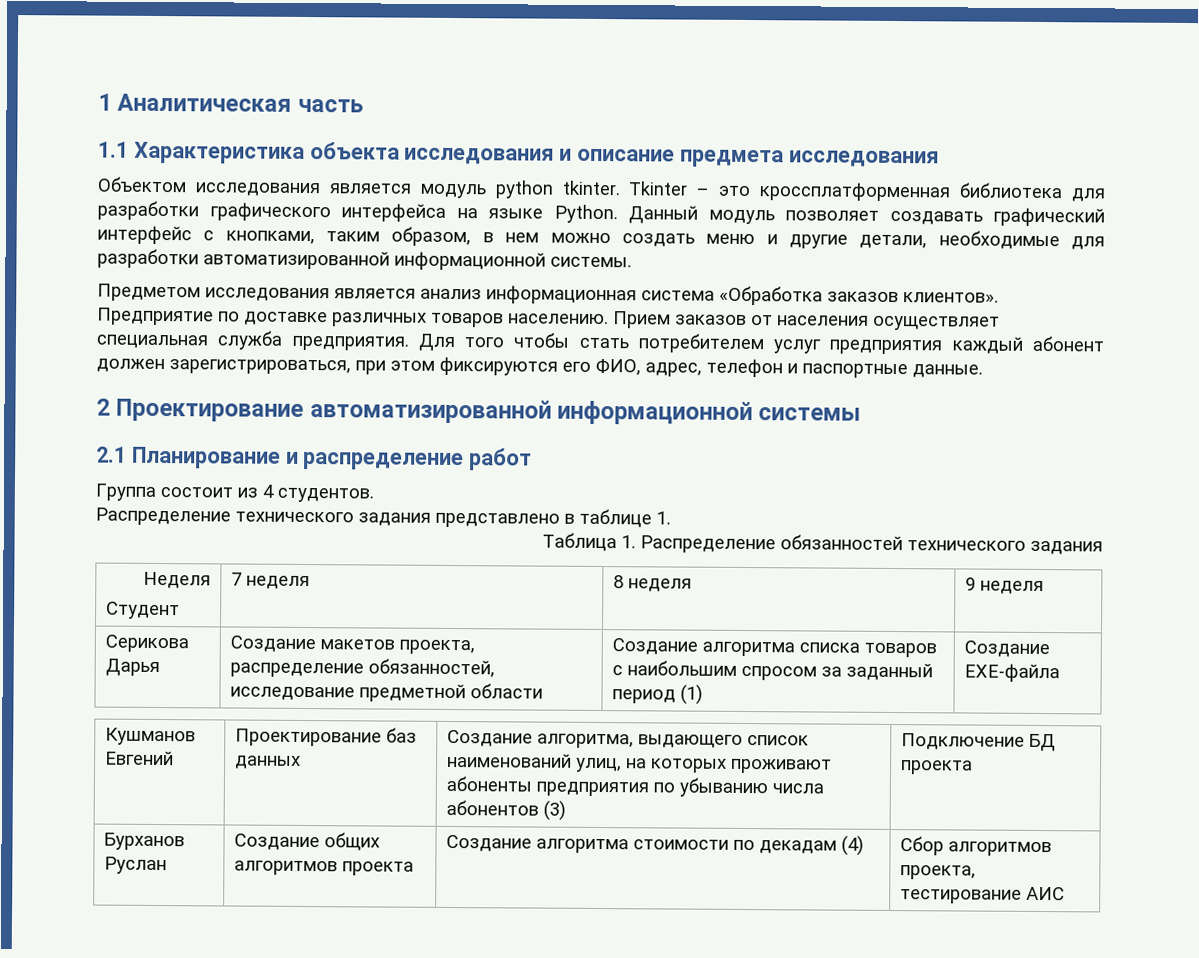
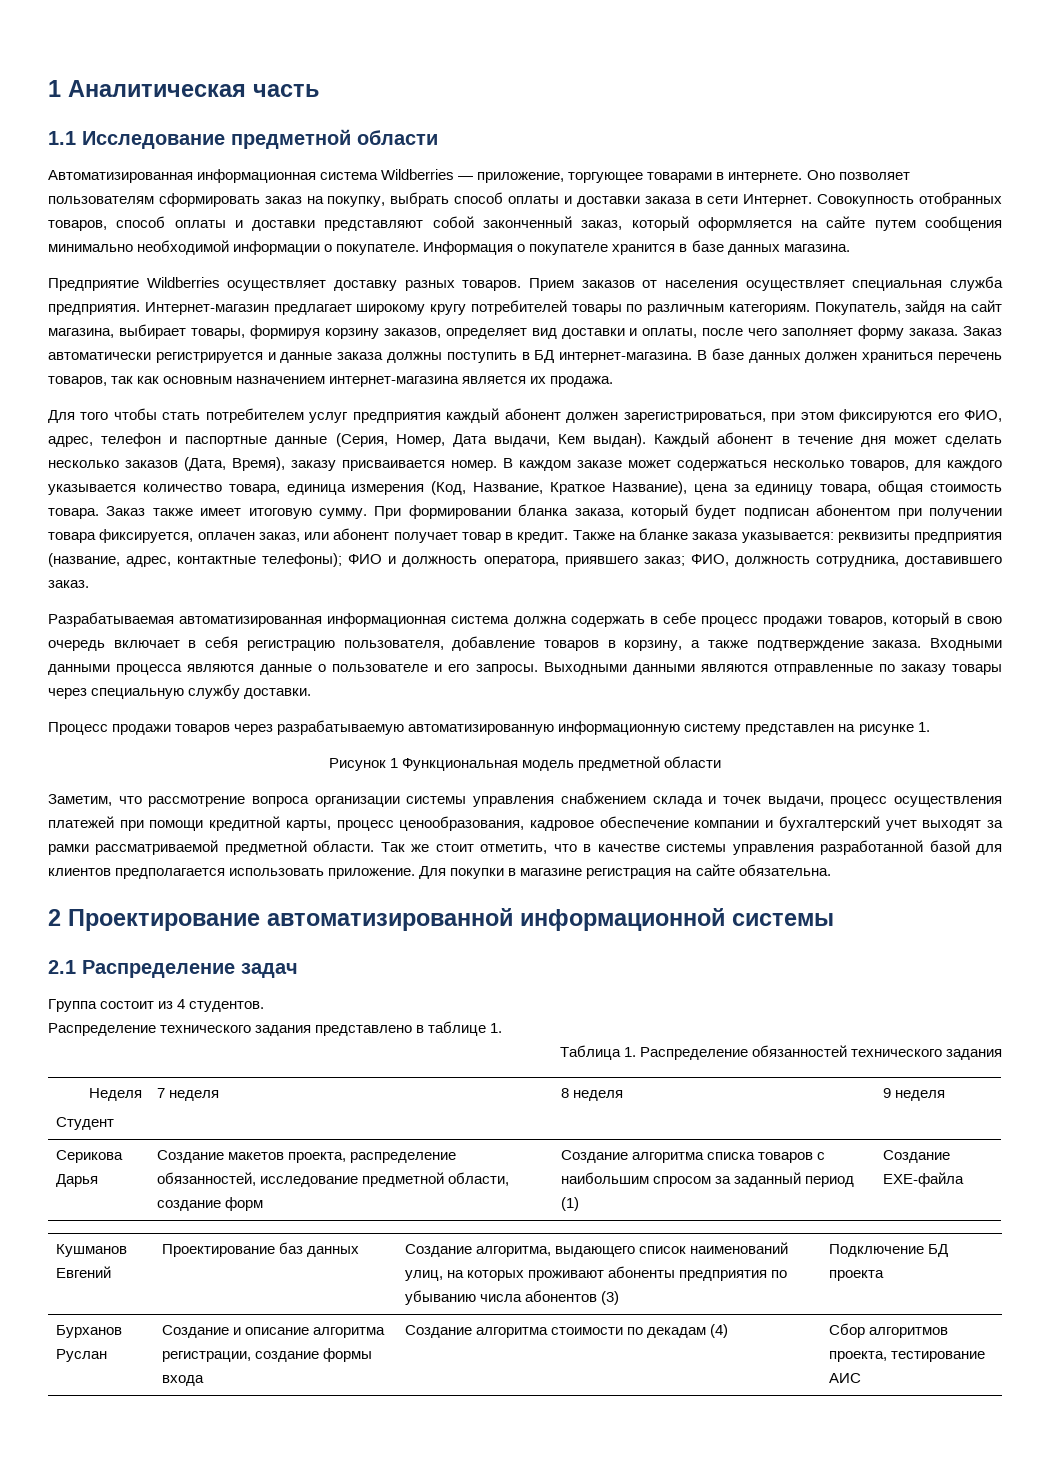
- 1.1 Характеристика объекта исследования и описание предмета исследования
- Объектом исследования является модуль python tkinter. Tkinter – это кроссплатформенная библиотека для разработки графического интерфейса на языке Python. Данный модуль позволяет создавать графический интерфейс с кнопками, таким образом, в нем можно создать меню и другие детали, необходимые для разработки автоматизированной информационной системы.
- Предметом исследования является анализ информационная система «Обработка заказов клиентов». Предприятие по доставке различных товаров населению.
+ 1.1 Исследование предметной области
+ Автоматизированная информационная система Wildberries — приложение, торгующее товарами в интернете. Оно позволяет пользователям сформировать заказ на покупку, выбрать способ оплаты и доставки заказа в сети Интернет. Совокупность отобранных товаров, способ оплаты и доставки представляют собой законченный заказ, который оформляется на сайте путем сообщения минимально необходимой информации о покупателе. Информация о покупателе хранится в базе данных магазина.
+ Предприятие Wildberries осуществляет доставку разных товаров.
- Прием заказов от населения осуществляет специальная служба предприятия. Для того чтобы стать потребителем услуг предприятия каждый абонент должен зарегистрироваться, при этом фиксируются его ФИО, адрес, телефон и паспортные данные.
+ Прием заказов от населения осуществляет специальная служба предприятия. Интернет-магазин предлагает широкому кругу потребителей товары по различным категориям. Покупатель, зайдя на сайт магазина, выбирает товары, формируя корзину заказов, определяет вид доставки и оплаты, после чего заполняет форму заказа. Заказ автоматически регистрируется и данные заказа должны поступить в БД интернет-магазина. В базе данных должен храниться перечень товаров, так как основным назначением интернет-магазина является их продажа.
+ Для того чтобы стать потребителем услуг предприятия каждый абонент должен зарегистрироваться, при этом фиксируются его ФИО, адрес, телефон и паспортные данные (Серия, Номер, Дата выдачи, Кем выдан). Каждый абонент в течение дня может сделать несколько заказов (Дата, Время), заказу присваивается номер. В каждом заказе может содержаться несколько товаров, для каждого указывается количество товара, единица измерения (Код, Название, Краткое Название), цена за единицу товара, общая стоимость товара. Заказ также имеет итоговую сумму. При формировании бланка заказа, который будет подписан абонентом при получении товара фиксируется, оплачен заказ, или абонент получает товар в кредит. Также на бланке заказа указывается: реквизиты предприятия (название, адрес, контактные телефоны); ФИО и должность оператора, приявшего заказ; ФИО, должность сотрудника, доставившего заказ.
+ Разрабатываемая автоматизированная информационная система должна содержать в себе процесс продажи товаров, который в свою очередь включает в себя регистрацию пользователя, добавление товаров в корзину, а также подтверждение заказа. Входными данными процесса являются данные о пользователе и его запросы. Выходными данными являются отправленные по заказу товары через специальную службу доставки.
+ Процесс продажи товаров через разрабатываемую автоматизированную информационную систему представлен на рисунке 1.
+ Рисунок 1 Функциональная модель предметной области
+ Заметим, что рассмотрение вопроса организации системы управления снабжением склада и точек выдачи, процесс осуществления платежей при помощи кредитной карты, процесс ценообразования, кадровое обеспечение компании и бухгалтерский учет выходят за рамки рассматриваемой предметной области. Так же стоит отметить, что в качестве системы управления разработанной базой для клиентов предполагается использовать приложение. Для покупки в магазине регистрация на сайте обязательна.
- 2.1 Планирование и распределение работ
+ 2.1 Распределение задач
- Серикова Дарья | Создание макетов проекта, распределение обязанностей, исследование предметной области | Создание алгоритма списка товаров с наибольшим спросом за заданный период (1) | Создание EXE-файла
+ Серикова Дарья | Создание макетов проекта, распределение обязанностей, исследование предметной области, создание форм | Создание алгоритма списка товаров с наибольшим спросом за заданный период (1) | Создание EXE-файла
- Бурханов Руслан | Создание общих алгоритмов проекта | Создание алгоритма стоимости по декадам (4) | Сбор алгоритмов проекта, тестирование АИС
+ Бурханов Руслан | Создание и описание алгоритма регистрации, создание формы входа | Создание алгоритма стоимости по декадам (4) | Сбор алгоритмов проекта, тестирование АИС

